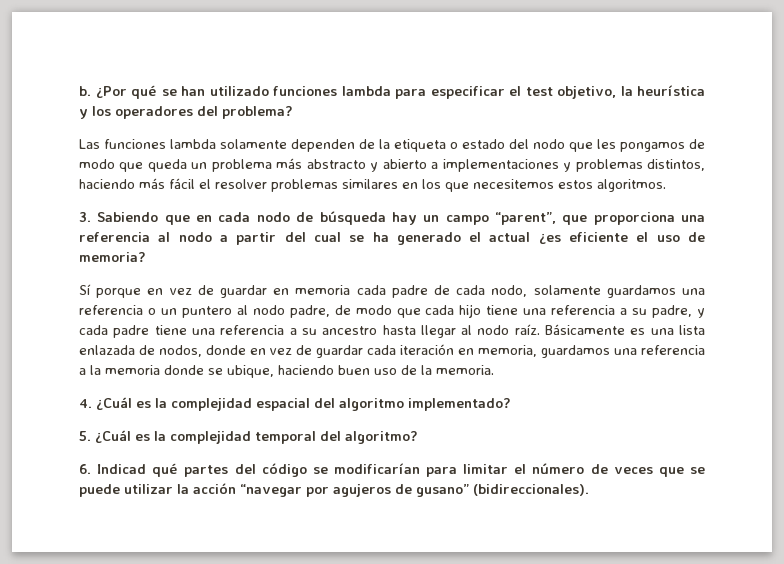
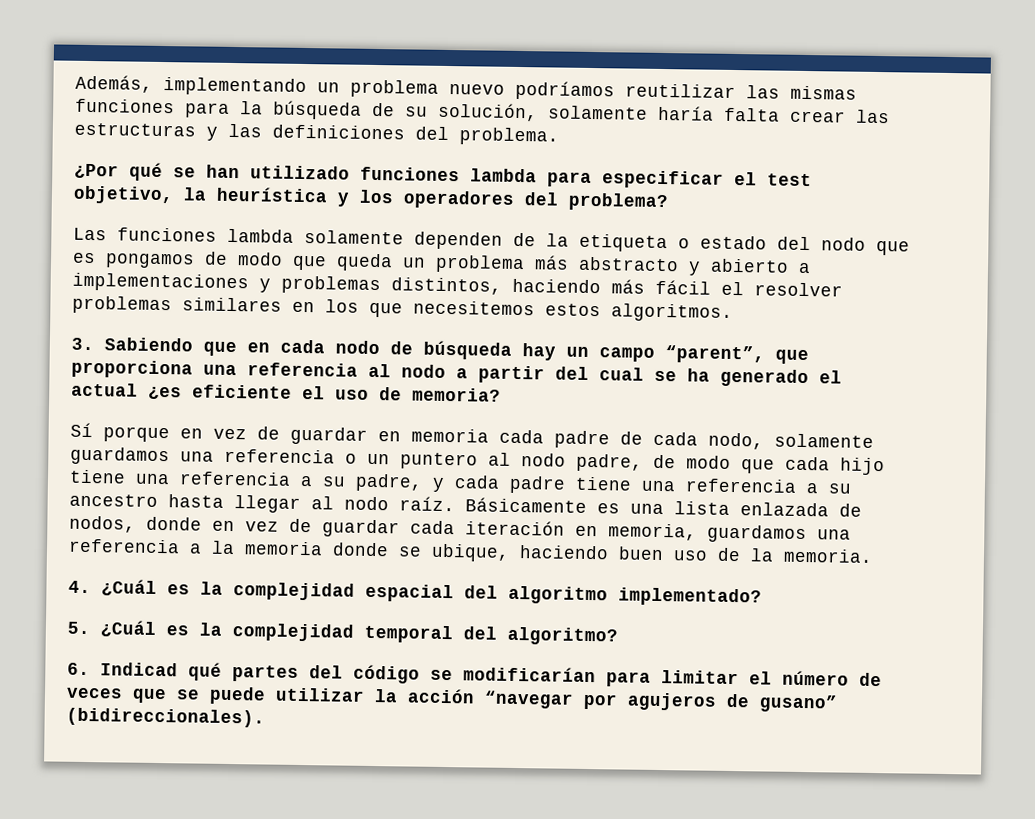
- b. ¿Por qué se han utilizado funciones lambda para especificar el test objetivo, la heurística y los operadores del problema?
+ Además, implementando un problema nuevo podríamos reutilizar las mismas funciones para la búsqueda de su solución, solamente haría falta crear las estructuras y las definiciones del problema.
+ ¿Por qué se han utilizado funciones lambda para especificar el test objetivo, la heurística y los operadores del problema?
- Las funciones lambda solamente dependen de la etiqueta o estado del nodo que les pongamos de modo que queda un problema más abstracto y abierto a implementaciones y problemas distintos, haciendo más fácil el resolver problemas similares en los que necesitemos estos algoritmos.
+ Las funciones lambda solamente dependen de la etiqueta o estado del nodo que es pongamos de modo que queda un problema más abstracto y abierto a implementaciones y problemas distintos, haciendo más fácil el resolver problemas similares en los que necesitemos estos algoritmos.

